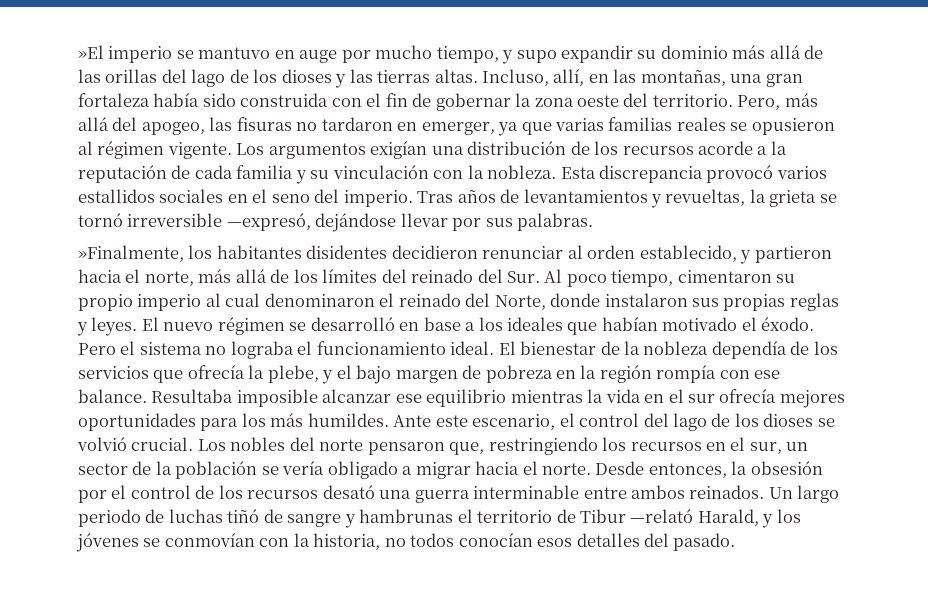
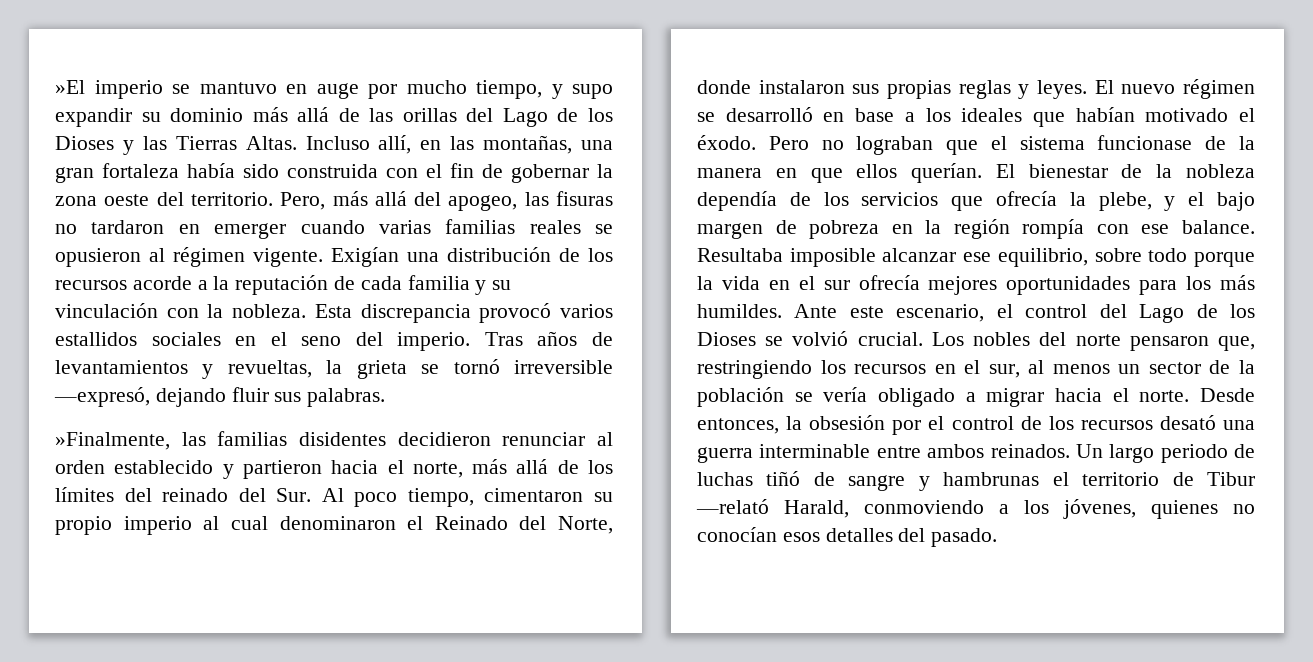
- »El imperio se mantuvo en auge por mucho tiempo, y supo expandir su dominio más allá de las orillas del lago de los dioses y las tierras altas. Incluso, allí, en las montañas, una gran fortaleza había sido construida con el fin de gobernar la zona oeste del territorio.
+ »El imperio se mantuvo en auge por mucho tiempo, y supo expandir su dominio más allá de las orillas del Lago de los Dioses y las Tierras Altas. Incluso allí, en las montañas, una gran fortaleza había sido construida con el fin de gobernar la zona oeste del territorio.
- Pero, más allá del apogeo, las fisuras no tardaron en emerger, ya que varias familias reales se opusieron al régimen vigente.
+ Pero, más allá del apogeo, las fisuras no tardaron en emerger cuando varias familias reales se opusieron al régimen vigente.
- Los argumentos exigían una distribución de los recursos acorde a la reputación de cada familia y su vinculación con la nobleza.
+ Exigían una distribución de los recursos acorde a la reputación de cada familia y su vinculación con la nobleza.
- Tras años de levantamientos y revueltas, la grieta se tornó irreversible —expresó, dejándose llevar por sus palabras.
+ Tras años de levantamientos y revueltas, la grieta se tornó irreversible —expresó, dejando fluir sus palabras.
- »Finalmente, los habitantes disidentes decidieron renunciar al orden establecido, y partieron hacia el norte, más allá de los límites del reinado del Sur. Al poco tiempo, cimentaron su propio imperio al cual denominaron el reinado del Norte, donde instalaron sus propias reglas y leyes.
+ »Finalmente, las familias disidentes decidieron renunciar al orden establecido y partieron hacia el norte, más allá de los límites del reinado del Sur. Al poco tiempo, cimentaron su propio imperio al cual denominaron el Reinado del Norte, donde instalaron sus propias reglas y leyes.
- Pero el sistema no lograba el funcionamiento ideal.
+ Pero no lograban que el sistema funcionase de la manera en que ellos querían.
- Resultaba imposible alcanzar ese equilibrio mientras la vida en el sur ofrecía mejores oportunidades para los más humildes.
+ Resultaba imposible alcanzar ese equilibrio, sobre todo porque la vida en el sur ofrecía mejores oportunidades para los más humildes.
- Ante este escenario, el control del lago de los dioses se volvió crucial.
+ Ante este escenario, el control del Lago de los Dioses se volvió crucial.
- Los nobles del norte pensaron que, restringiendo los recursos en el sur, un sector de la población se vería obligado a migrar hacia el norte.
+ Los nobles del norte pensaron que, restringiendo los recursos en el sur, al menos un sector de la población se vería obligado a migrar hacia el norte.
- Un largo periodo de luchas tiñó de sangre y hambrunas el territorio de Tibur —relató Harald, y los jóvenes se conmovían con la historia, no todos conocían esos detalles del pasado.
+ Un largo periodo de luchas tiñó de sangre y hambrunas el territorio de Tibur —relató Harald, conmoviendo a los jóvenes, quienes no conocían esos detalles del pasado.

